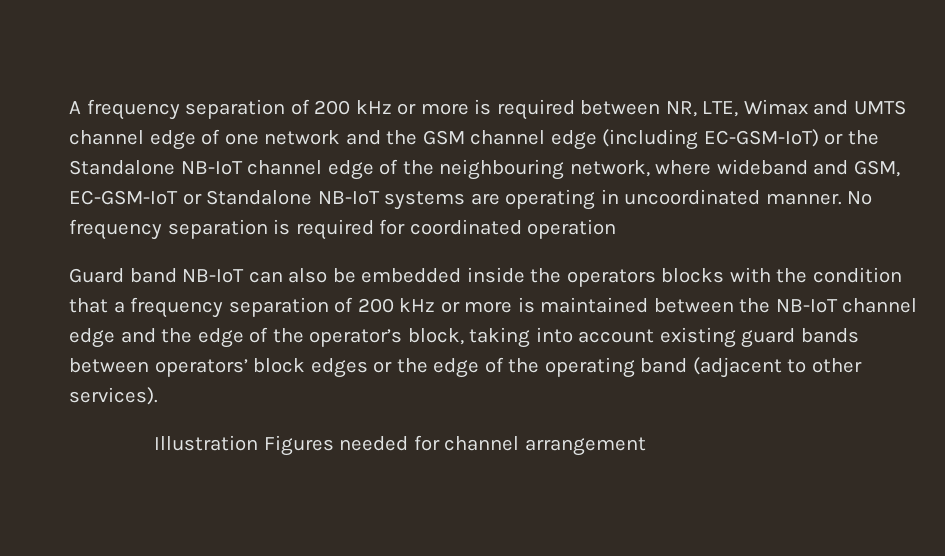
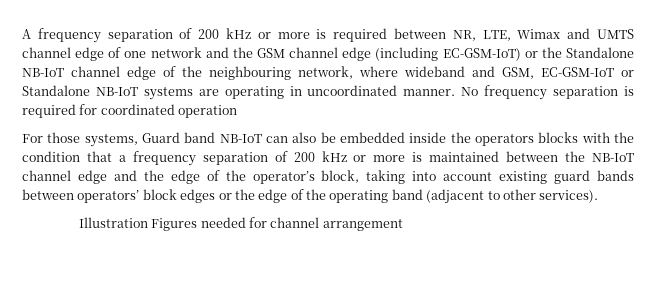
- Guard band NB-IoT can also be embedded inside the operators blocks with the condition that a frequency separation of 200 kHz or more is maintained between the NB-IoT channel edge and the edge of the operator’s block, taking into account existing guard bands between operators’ block edges or the edge of the operating band (adjacent to other services).
+ For those systems, Guard band NB-IoT can also be embedded inside the operators blocks with the condition that a frequency separation of 200 kHz or more is maintained between the NB-IoT channel edge and the edge of the operator’s block, taking into account existing guard bands between operators’ block edges or the edge of the operating band (adjacent to other services).

